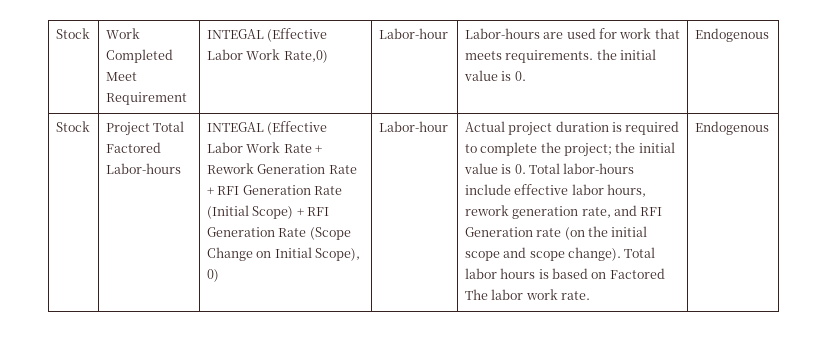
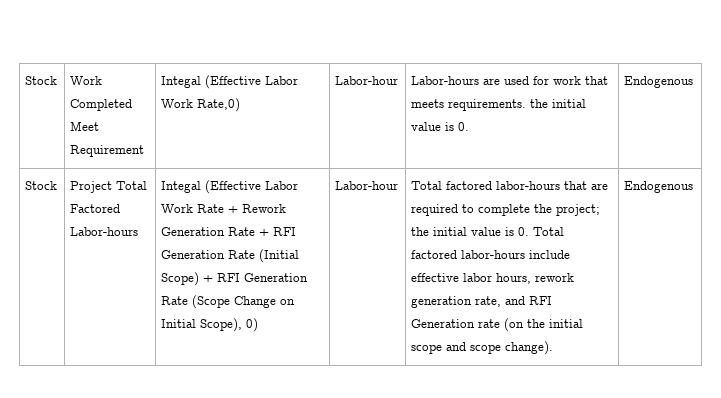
- Stock | Work Completed Meet Requirement | INTEGAL (Effective Labor Work Rate,0) | Labor-hour | Labor-hours are used for work that meets requirements. the initial value is 0. | Endogenous
+ Stock | Work Completed Meet Requirement | Integal (Effective Labor Work Rate,0) | Labor-hour | Labor-hours are used for work that meets requirements. the initial value is 0. | Endogenous
- INTEGAL (Effective Labor Work Rate + Rework Generation Rate + RFI Generation Rate (Initial Scope) + RFI Generation Rate (Scope Change on Initial Scope), 0)
+ Integal (Effective Labor Work Rate + Rework Generation Rate + RFI Generation Rate (Initial Scope) + RFI Generation Rate (Scope Change on Initial Scope), 0)
- Actual project duration is required to complete the project; the initial value is 0. Total labor-hours include effective labor hours, rework generation rate, and RFI Generation rate (on the initial scope and scope change). Total labor hours is based on Factored The labor work rate.
+ Total factored labor-hours that are required to complete the project; the initial value is 0. Total factored labor-hours include effective labor hours, rework generation rate, and RFI Generation rate (on the initial scope and scope change).

